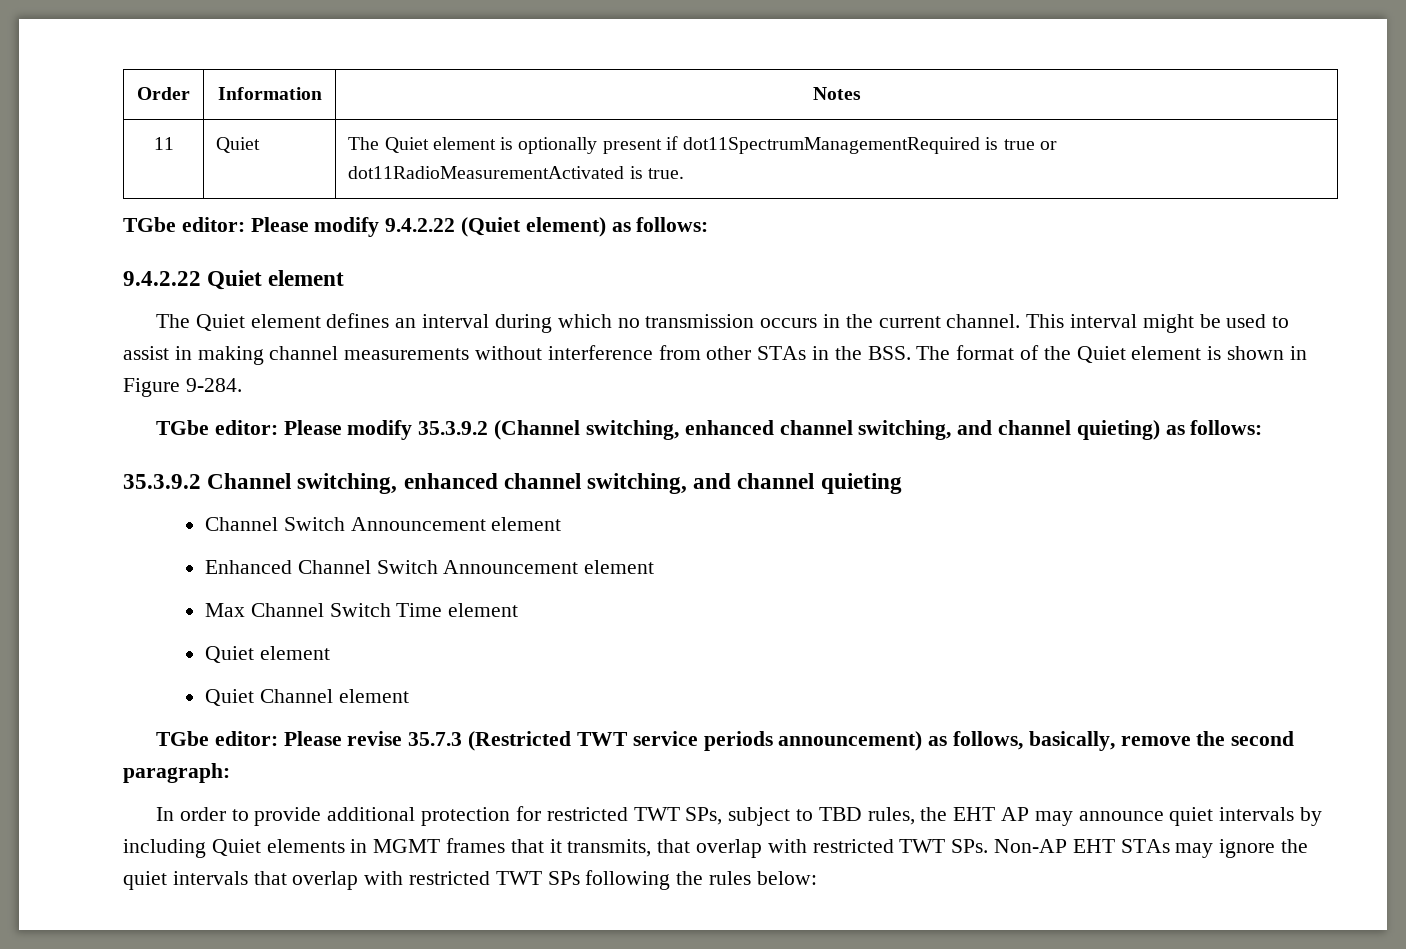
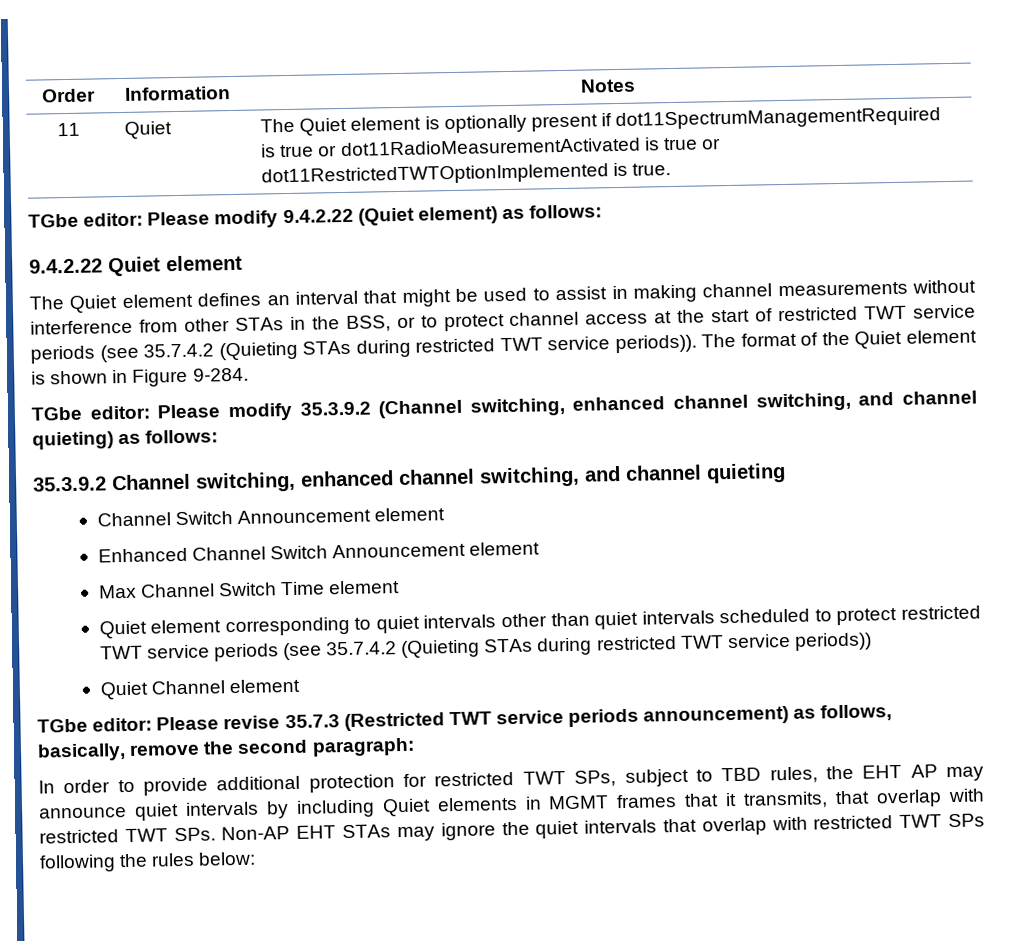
- 11 | Quiet | The Quiet element is optionally present if dot11SpectrumManagementRequired is true or dot11RadioMeasurementActivated is true.
+ 11 | Quiet | The Quiet element is optionally present if dot11SpectrumManagementRequired is true or dot11RadioMeasurementActivated is true or dot11RestrictedTWTOptionImplemented is true.
- The Quiet element defines an interval during which no transmission occurs in the current channel. This interval might be used to assist in making channel measurements without interference from other STAs in the BSS. The format of the Quiet element is shown in Figure 9-284.
+ The Quiet element defines an interval that might be used to assist in making channel measurements without interference from other STAs in the BSS, or to protect channel access at the start of restricted TWT service periods (see 35.7.4.2 (Quieting STAs during restricted TWT service periods)). The format of the Quiet element is shown in Figure 9-284.
  Max Channel Switch Time element
- Quiet element
+ Quiet element corresponding to quiet intervals other than quiet intervals scheduled to protect restricted TWT service periods (see 35.7.4.2 (Quieting STAs during restricted TWT service periods))

